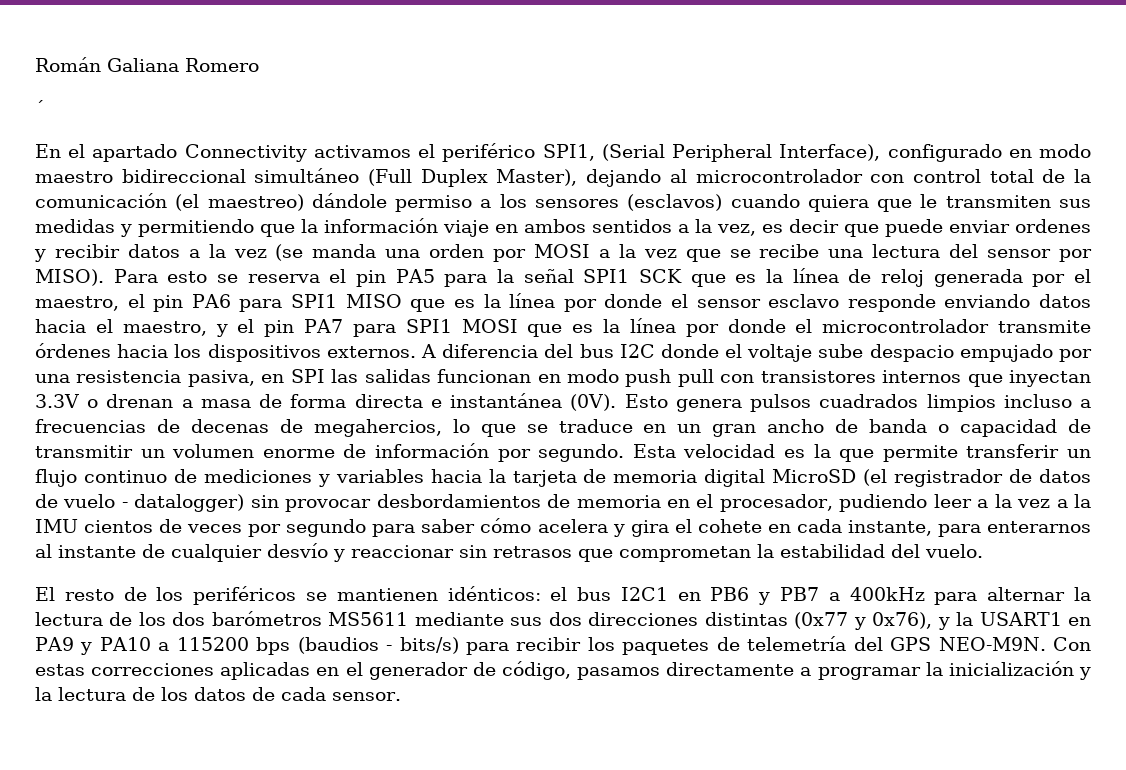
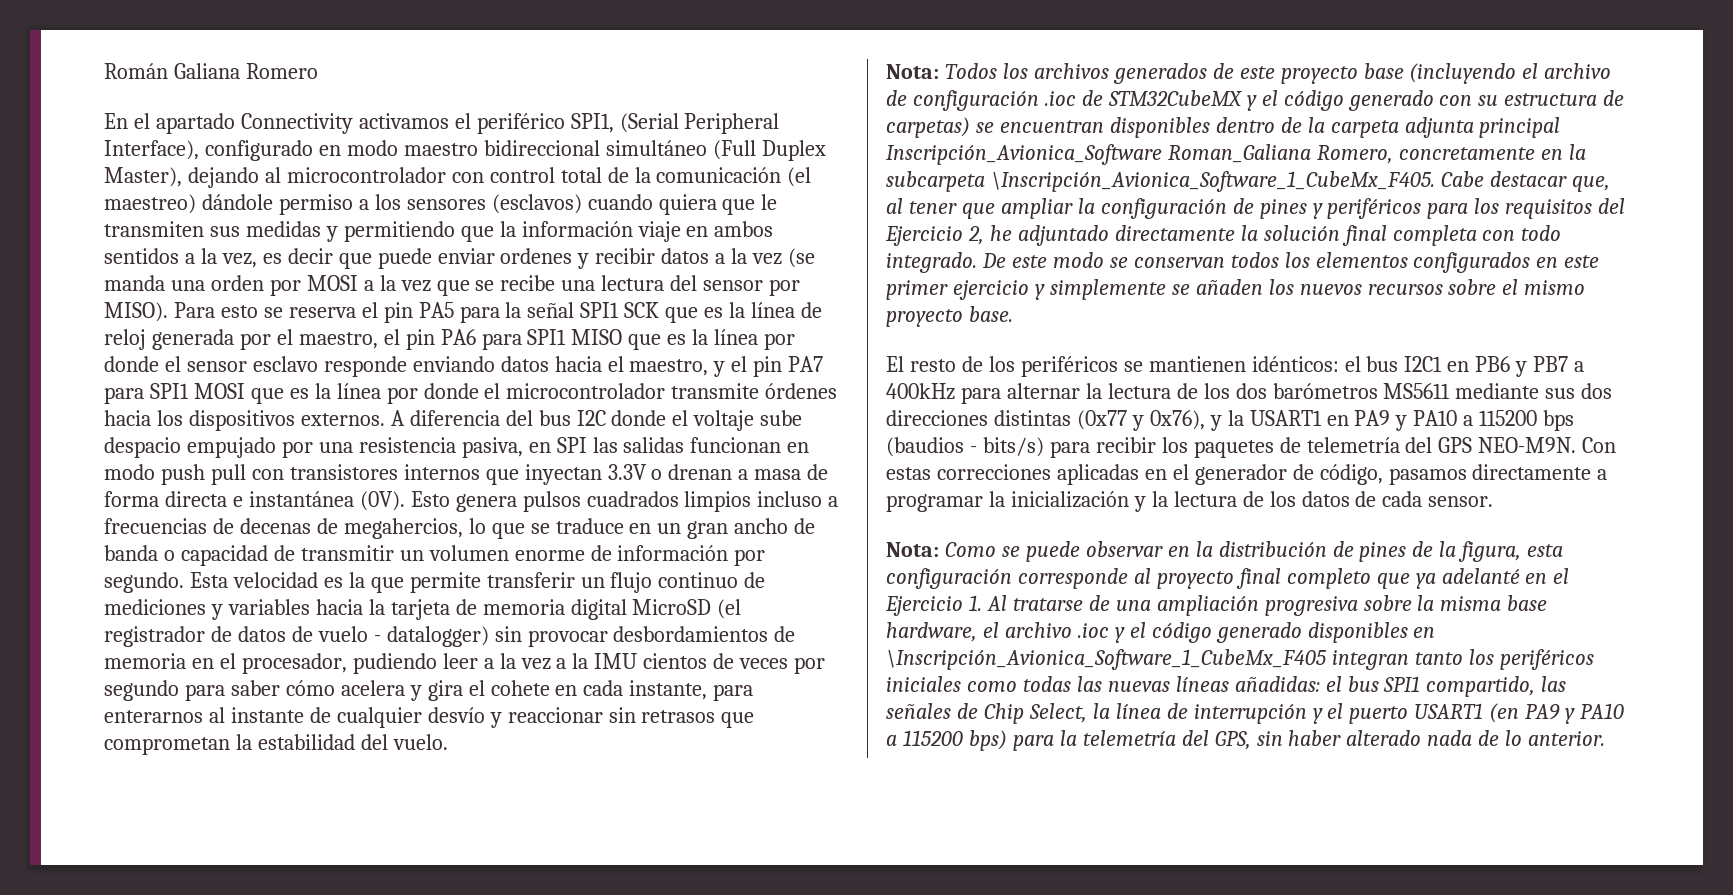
- ´
+ Nota: Todos los archivos generados de este proyecto base (incluyendo el archivo de configuración .ioc de STM32CubeMX y el código generado con su estructura de carpetas) se encuentran disponibles dentro de la carpeta adjunta principal Inscripción_Avionica_Software Roman_Galiana Romero, concretamente en la subcarpeta \Inscripción_Avionica_Software_1_CubeMx_F405. Cabe destacar que, al tener que ampliar la configuración de pines y periféricos para los requisitos del Ejercicio 2, he adjuntado directamente la solución final completa con todo integrado. De este modo se conservan todos los elementos configurados en este primer ejercicio y simplemente se añaden los nuevos recursos sobre el mismo proyecto base.
+ Nota: Como se puede observar en la distribución de pines de la figura, esta configuración corresponde al proyecto final completo que ya adelanté en el Ejercicio 1. Al tratarse de una ampliación progresiva sobre la misma base hardware, el archivo .ioc y el código generado disponibles en \Inscripción_Avionica_Software_1_CubeMx_F405 integran tanto los periféricos iniciales como todas las nuevas líneas añadidas: el bus SPI1 compartido, las señales de Chip Select, la línea de interrupción y el puerto USART1 (en PA9 y PA10 a 115200 bps) para la telemetría del GPS, sin haber alterado nada de lo anterior.

